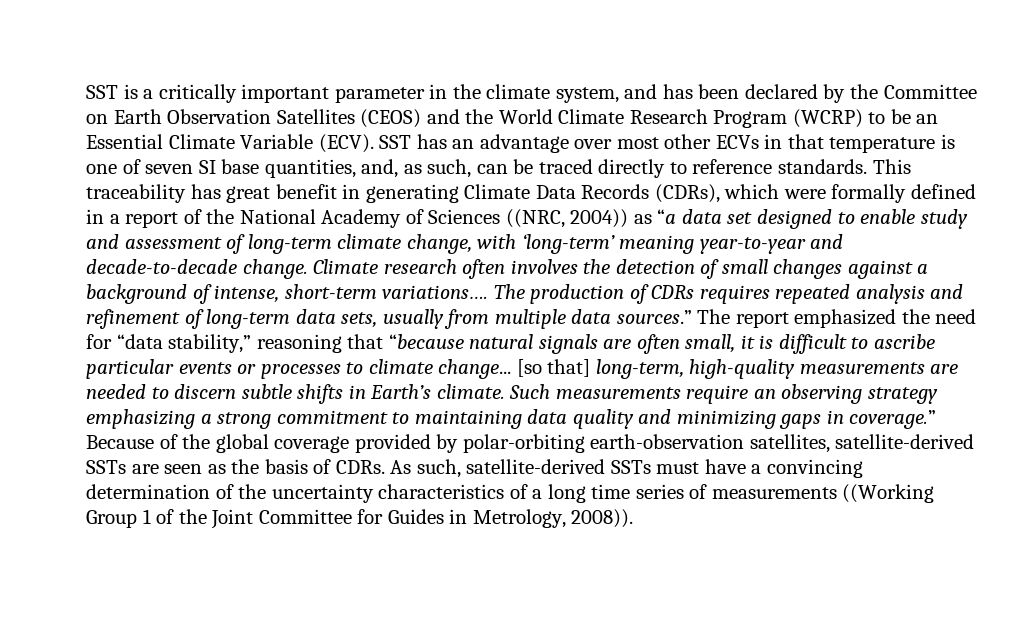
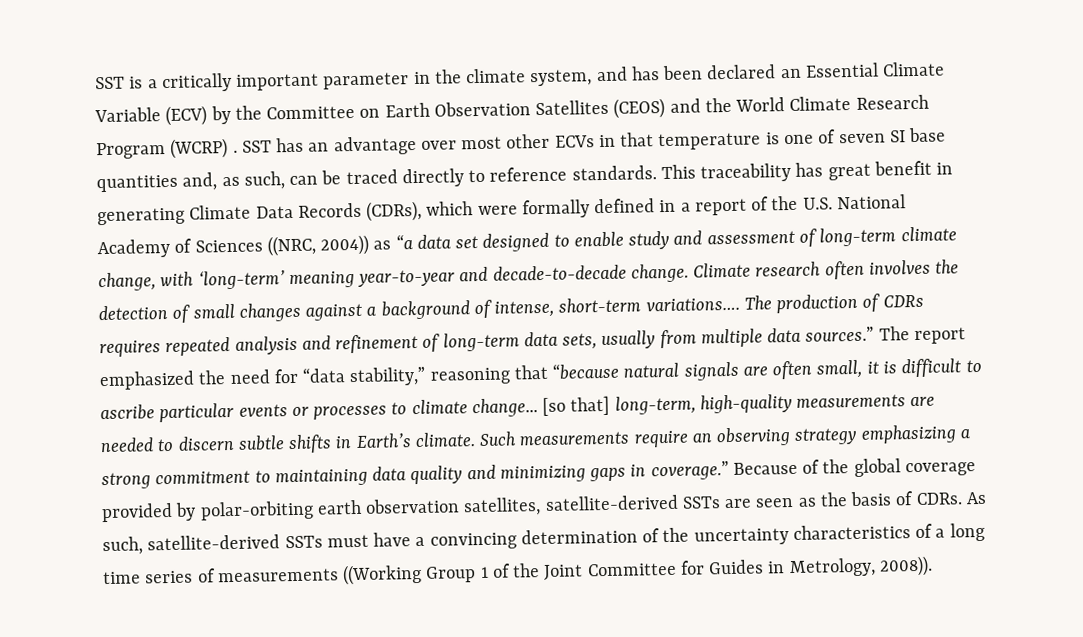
- SST is a critically important parameter in the climate system, and has been declared by the Committee on Earth Observation Satellites (CEOS) and the World Climate Research Program (WCRP) to be an Essential Climate Variable (ECV).
+ SST is a critically important parameter in the climate system, and has been declared an Essential Climate Variable (ECV) by the Committee on Earth Observation Satellites (CEOS) and the World Climate Research Program (WCRP) .
- SST has an advantage over most other ECVs in that temperature is one of seven SI base quantities, and, as such, can be traced directly to reference standards.
+ SST has an advantage over most other ECVs in that temperature is one of seven SI base quantities and, as such, can be traced directly to reference standards.
- This traceability has great benefit in generating Climate Data Records (CDRs), which were formally defined in a report of the National Academy of Sciences ((NRC, 2004)) as “a data set designed to enable study and assessment of long-term climate change, with ‘long-term’ meaning year-to-year and decade-to-decade change.
+ This traceability has great benefit in generating Climate Data Records (CDRs), which were formally defined in a report of the U.S. National Academy of Sciences ((NRC, 2004)) as “a data set designed to enable study and assessment of long-term climate change, with ‘long-term’ meaning year-to-year and decade-to-decade change.
- Because of the global coverage provided by polar-orbiting earth-observation satellites, satellite-derived SSTs are seen as the basis of CDRs.
+ Because of the global coverage provided by polar-orbiting earth observation satellites, satellite-derived SSTs are seen as the basis of CDRs.

